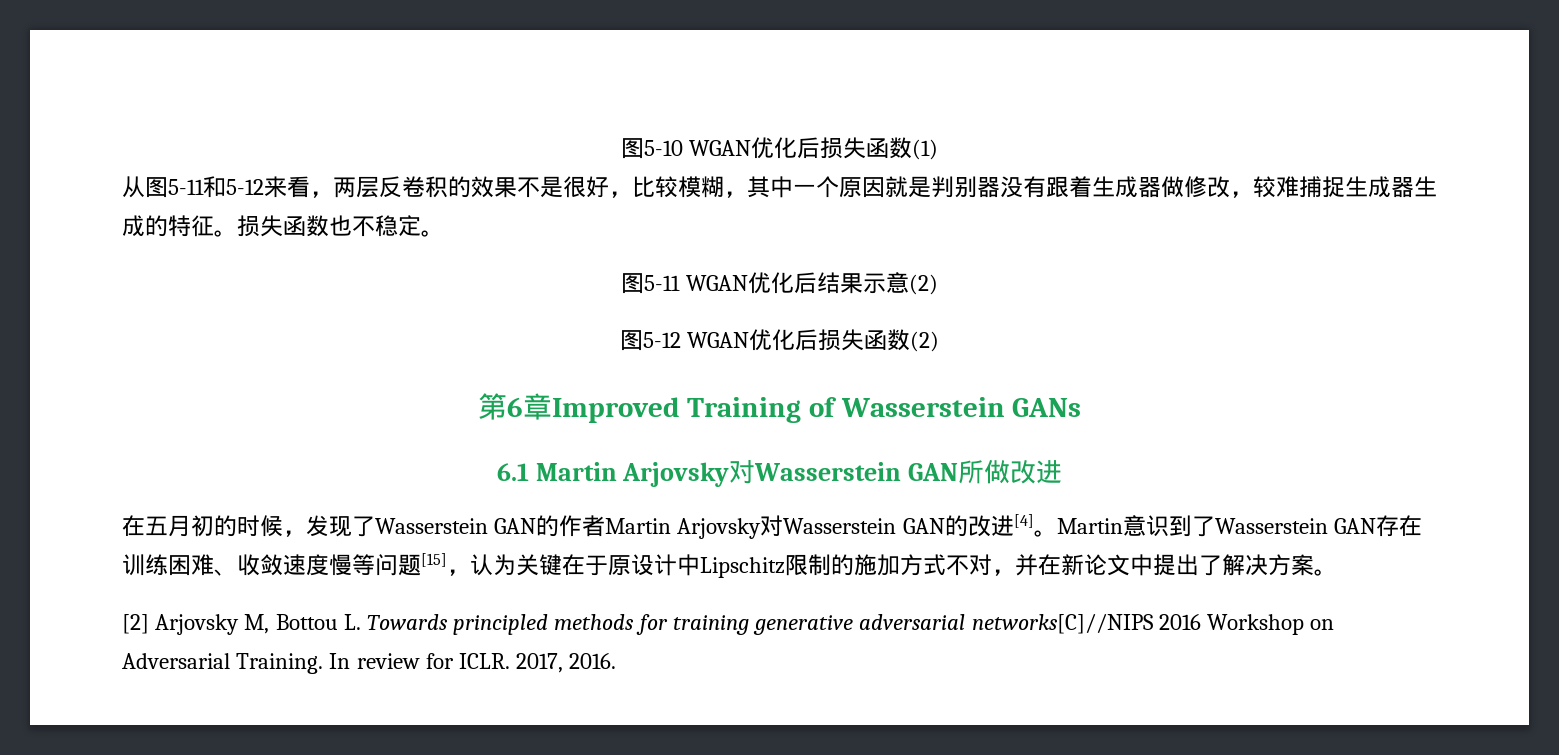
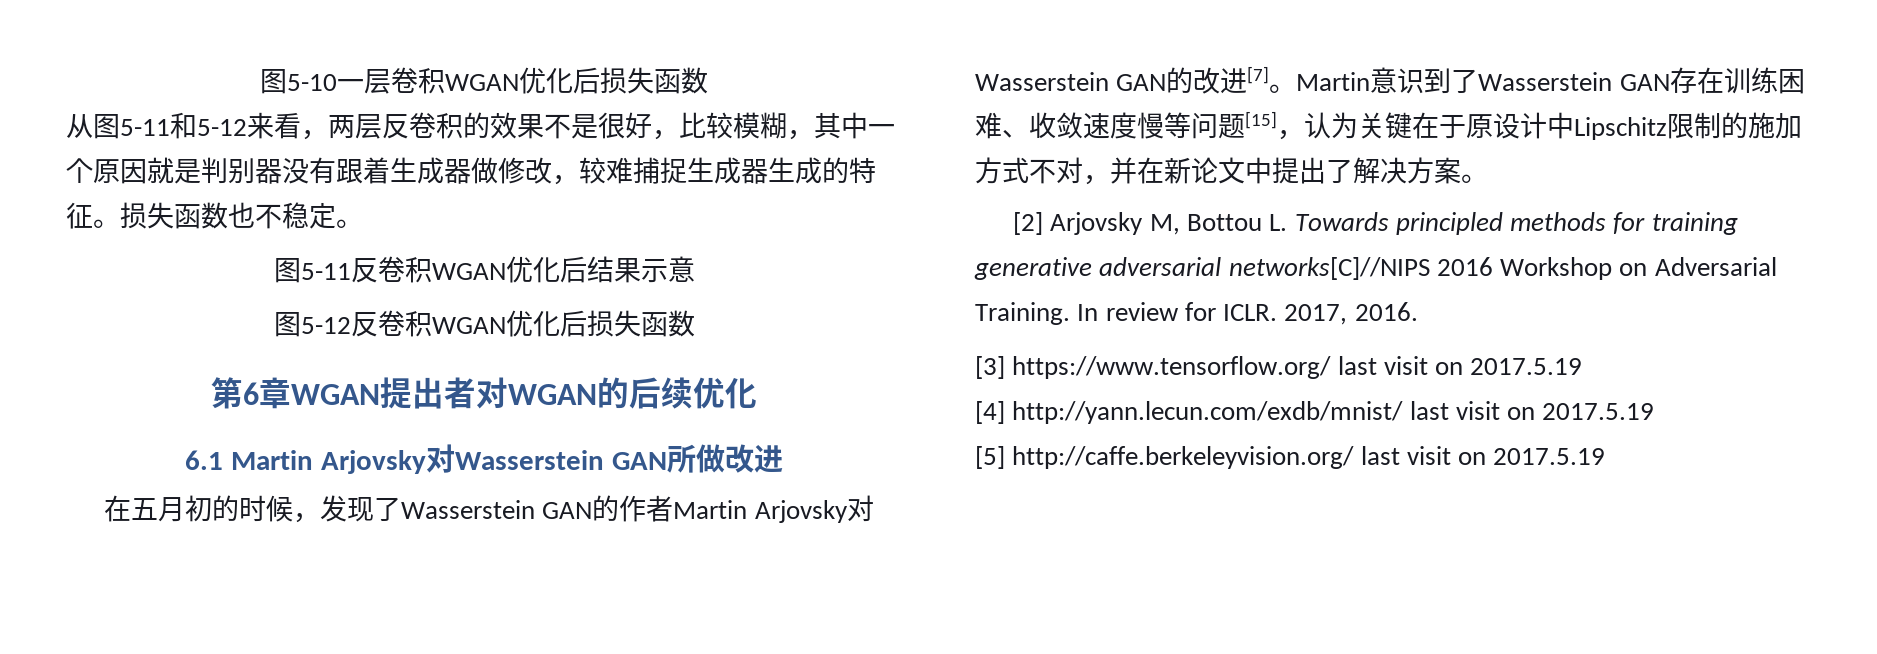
- 图5-10 WGAN优化后损失函数(1)
+ 图5-10一层卷积WGAN优化后损失函数
- 图5-11 WGAN优化后结果示意(2)
+ 图5-11反卷积WGAN优化后结果示意
- 图5-12 WGAN优化后损失函数(2)
+ 图5-12反卷积WGAN优化后损失函数
- 第6章Improved Training of Wasserstein GANs
+ 第6章WGAN提出者对WGAN的后续优化
- 在五月初的时候，发现了Wasserstein GAN的作者Martin Arjovsky对Wasserstein GAN的改进[4]。
+ 在五月初的时候，发现了Wasserstein GAN的作者Martin Arjovsky对Wasserstein GAN的改进[7]。
+ [3] https://www.tensorflow.org/ last visit on 2017.5.19
+ [4] http://yann.lecun.com/exdb/mnist/ last visit on 2017.5.19
+ [5] http://caffe.berkeleyvision.org/ last visit on 2017.5.19

